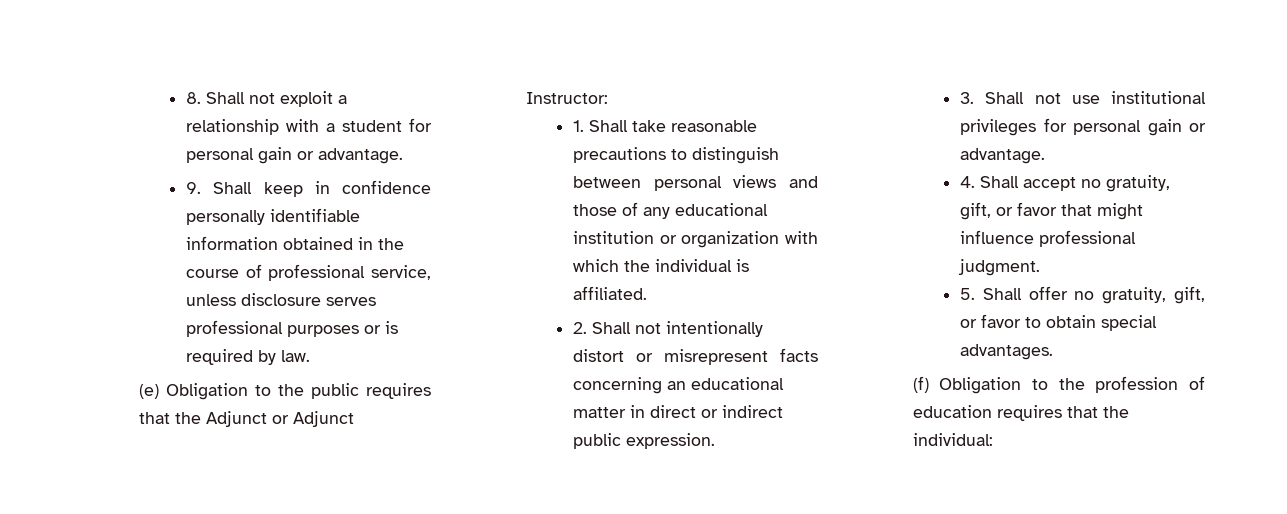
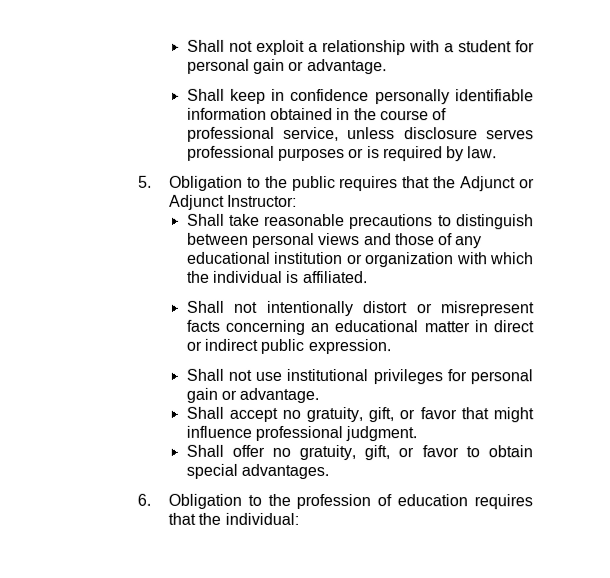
- 8. Shall not exploit a relationship with a student for personal gain or advantage.
+ Shall not exploit a relationship with a student for personal gain or advantage.
- 9. Shall keep in confidence personally identifiable information obtained in the course of professional service, unless disclosure serves professional purposes or is required by law.
+ Shall keep in confidence personally identifiable information obtained in the course of professional service, unless disclosure serves professional purposes or is required by law.
- (e) Obligation to the public requires that the Adjunct or Adjunct Instructor:
+ 5. Obligation to the public requires that the Adjunct or Adjunct Instructor:
- 1. Shall take reasonable precautions to distinguish between personal views and those of any educational institution or organization with which the individual is affiliated.
+ Shall take reasonable precautions to distinguish between personal views and those of any educational institution or organization with which the individual is affiliated.
- 2. Shall not intentionally distort or misrepresent facts concerning an educational matter in direct or indirect public expression.
+ Shall not intentionally distort or misrepresent facts concerning an educational matter in direct or indirect public expression.
- 3. Shall not use institutional privileges for personal gain or advantage.
+ Shall not use institutional privileges for personal gain or advantage.
- 4. Shall accept no gratuity, gift, or favor that might influence professional judgment.
+ Shall accept no gratuity, gift, or favor that might influence professional judgment.
- 5. Shall offer no gratuity, gift, or favor to obtain special advantages.
+ Shall offer no gratuity, gift, or favor to obtain special advantages.
- (f) Obligation to the profession of education requires that the individual:
+ 6. Obligation to the profession of education requires that the individual:

